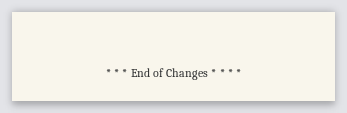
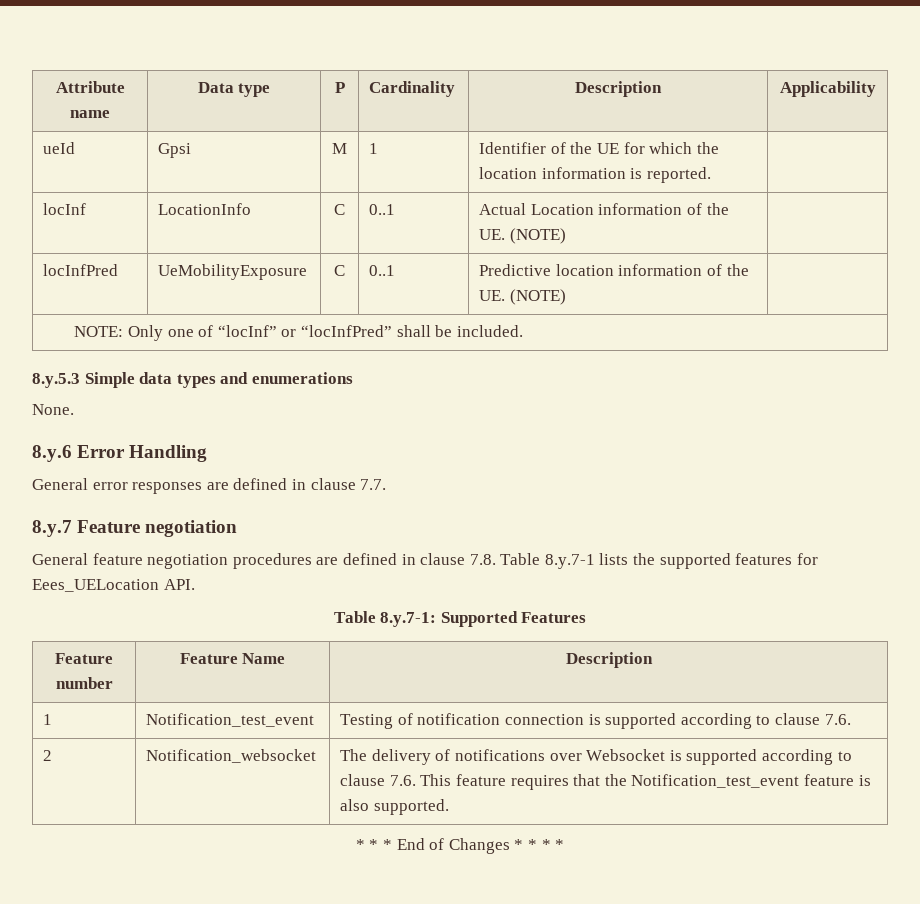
+ Attribute name | Data type | P | Cardinality | Description | Applicability
+ ueId | Gpsi | M | 1 | Identifier of the UE for which the location information is reported. |
+ locInf | LocationInfo | C | 0..1 | Actual Location information of the UE. (NOTE) |
+ locInfPred | UeMobilityExposure | C | 0..1 | Predictive location information of the UE. (NOTE) |
+ NOTE: Only one of “locInf” or “locInfPred” shall be included.
+ 8.y.5.3 Simple data types and enumerations
+ None.
+ 8.y.6 Error Handling
+ General error responses are defined in clause 7.7.
+ 8.y.7 Feature negotiation
+ General feature negotiation procedures are defined in clause 7.8. Table 8.y.7-1 lists the supported features for Eees_UELocation API.
+ Table 8.y.7-1: Supported Features
+ Feature number | Feature Name | Description
+ 1 | Notification_test_event | Testing of notification connection is supported according to clause 7.6.
+ 2 | Notification_websocket | The delivery of notifications over Websocket is supported according to clause 7.6. This feature requires that the Notification_test_event feature is also supported.

